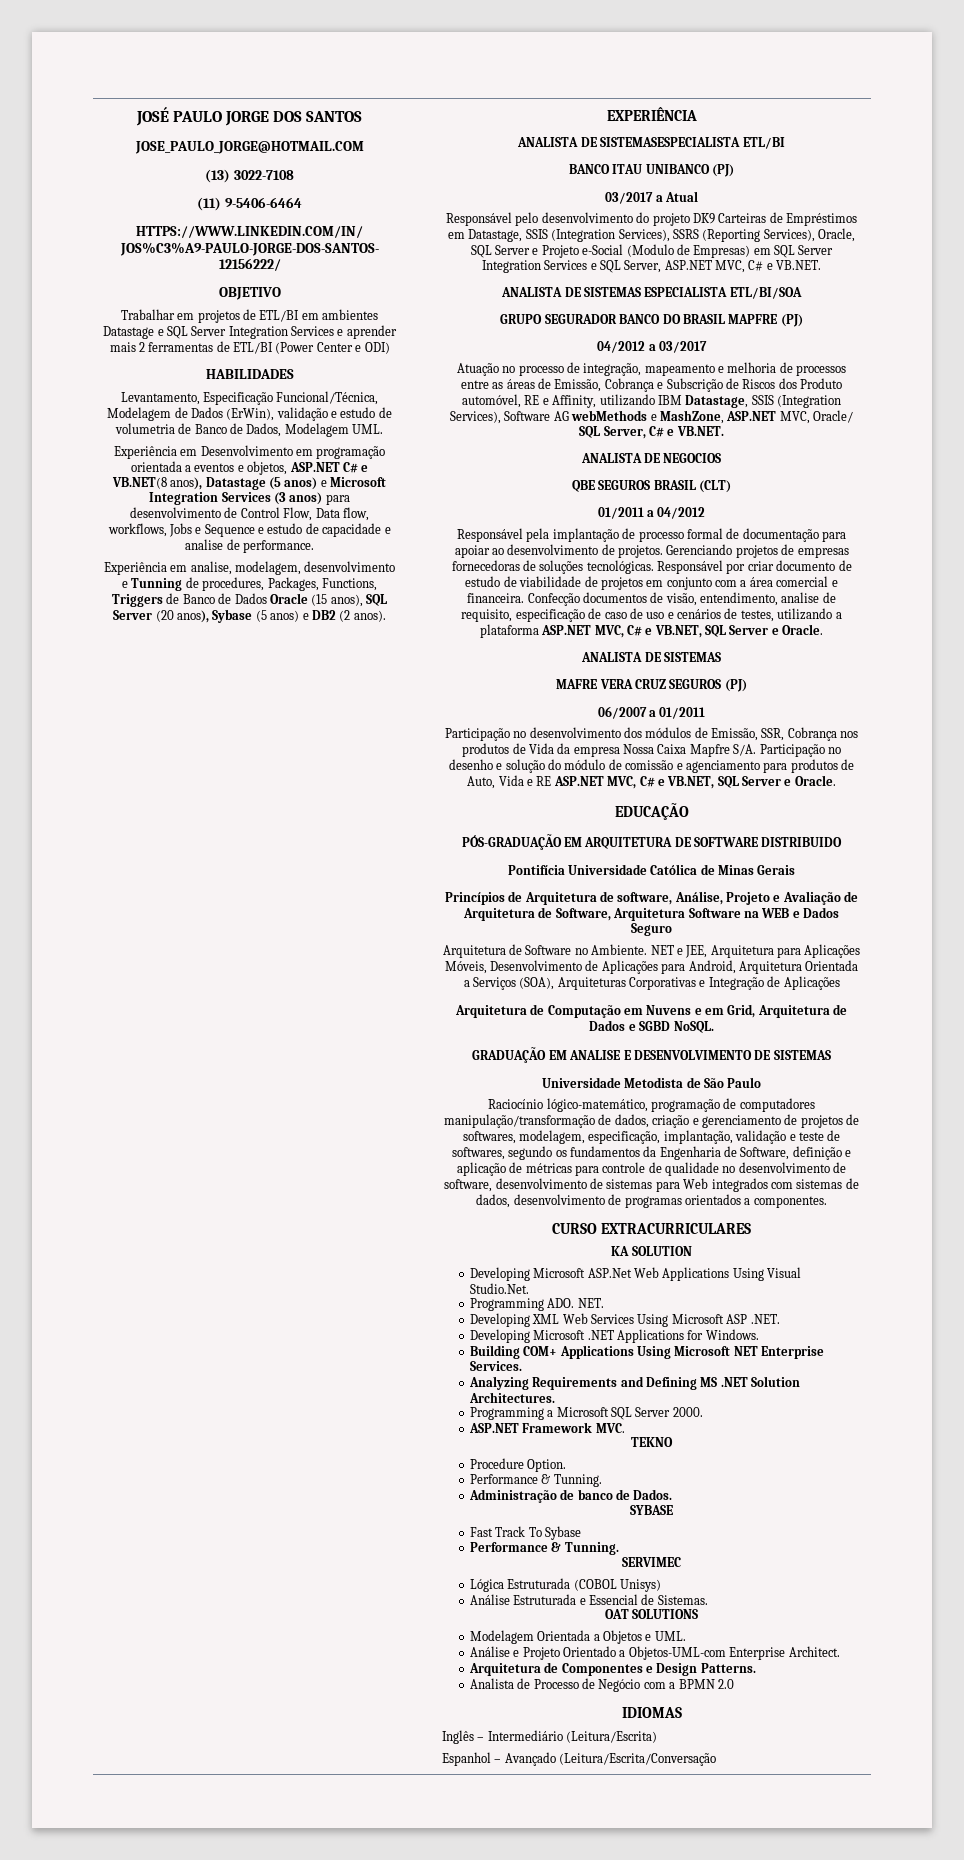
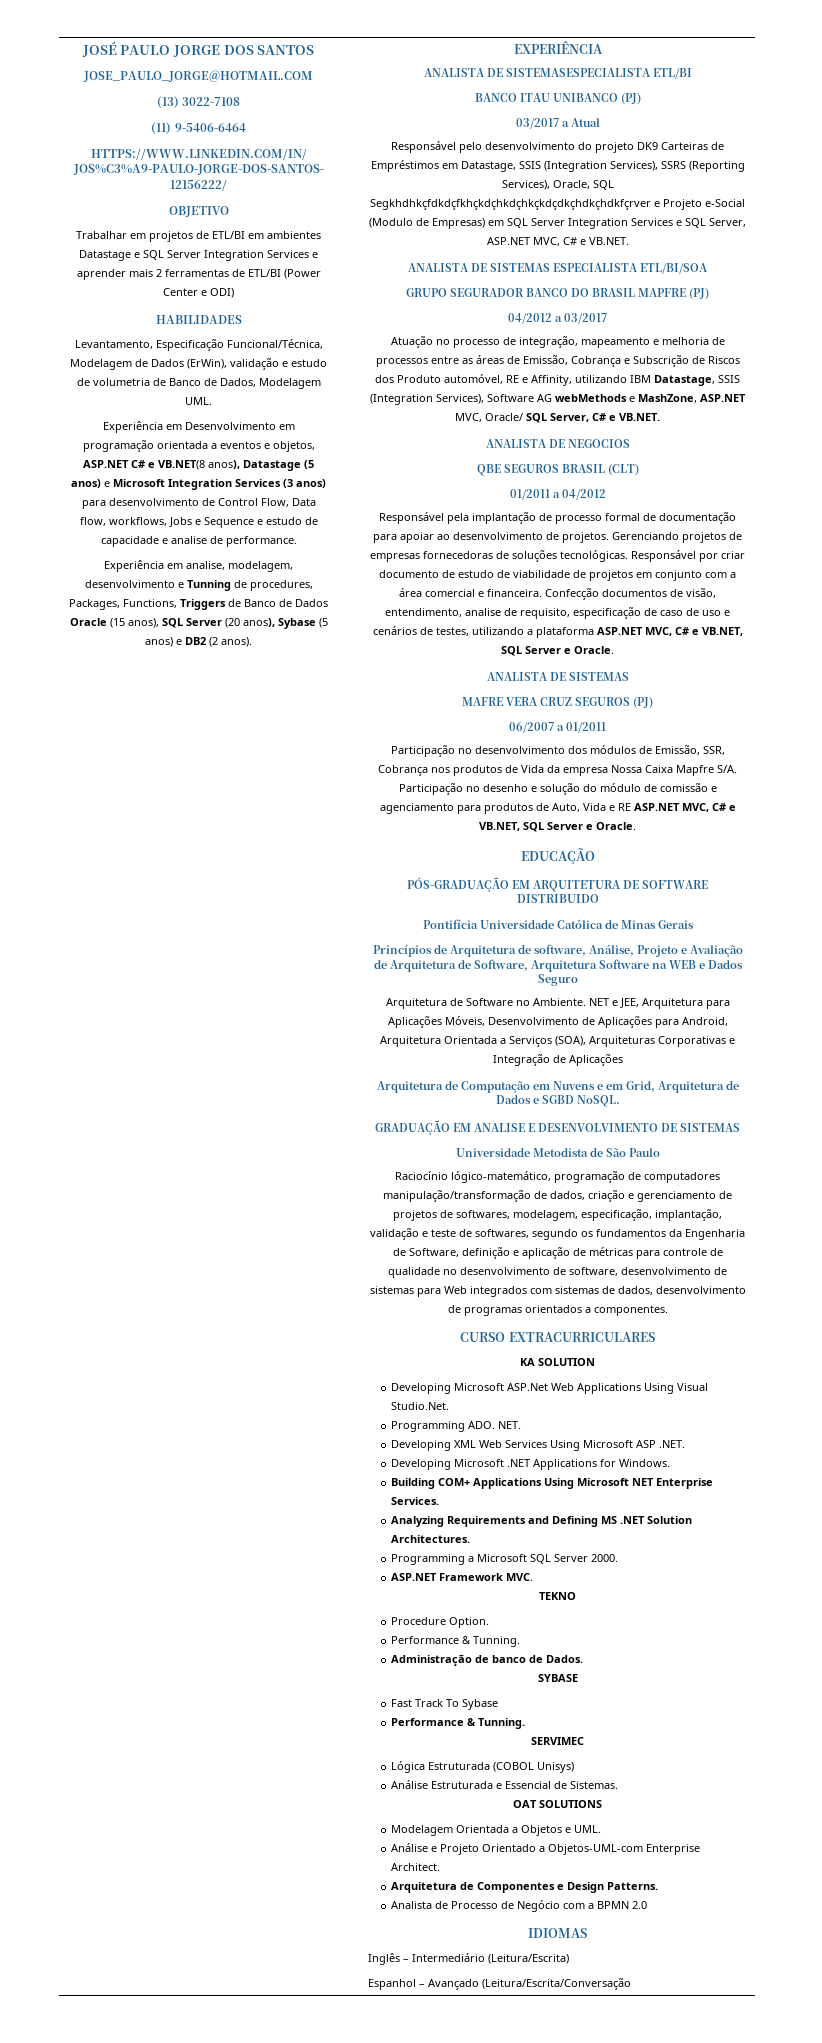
- Responsável pelo desenvolvimento do projeto DK9 Carteiras de Empréstimos em Datastage, SSIS (Integration Services), SSRS (Reporting Services), Oracle, SQL Server e Projeto e-Social (Modulo de Empresas) em SQL Server Integration Services e SQL Server, ASP.NET MVC, C# e VB.NET.
+ Responsável pelo desenvolvimento do projeto DK9 Carteiras de Empréstimos em Datastage, SSIS (Integration Services), SSRS (Reporting Services), Oracle, SQL Segkhdhkçfdkdçfkhçkdçhkdçhkçkdçdkçhdkçhdkfçrver e Projeto e-Social (Modulo de Empresas) em SQL Server Integration Services e SQL Server, ASP.NET MVC, C# e VB.NET.

